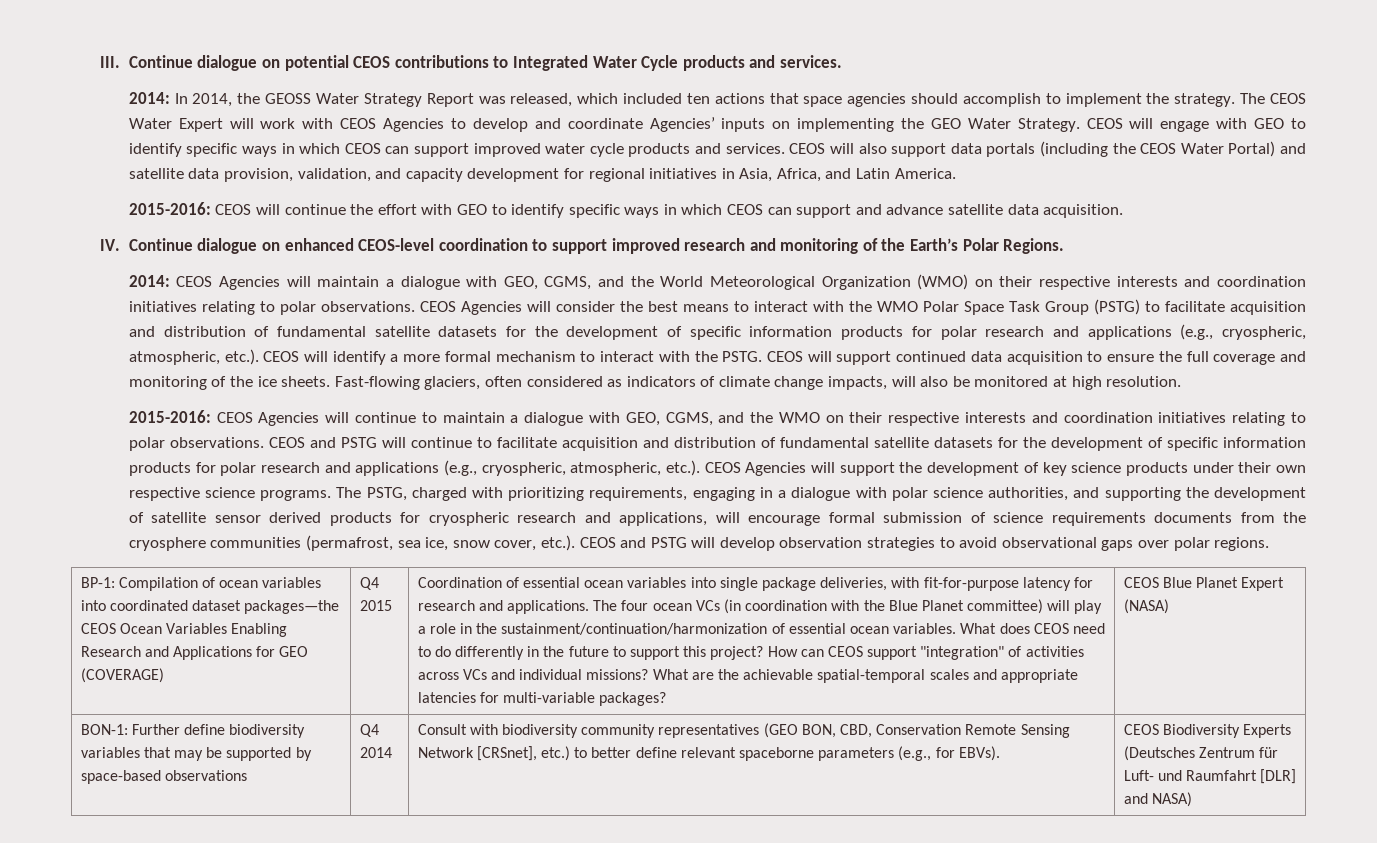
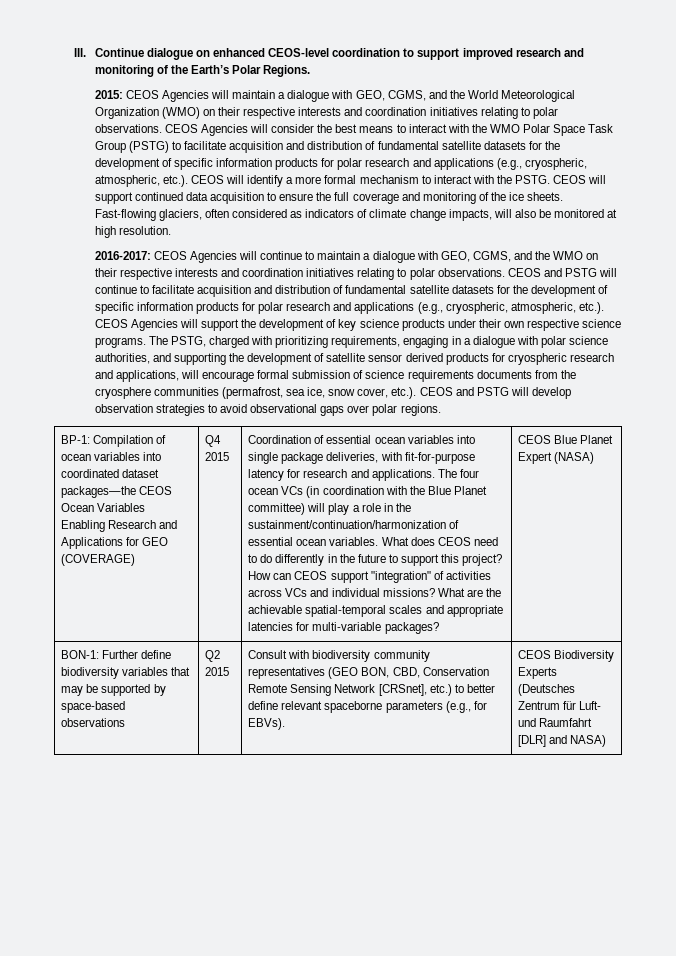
- III. Continue dialogue on potential CEOS contributions to Integrated Water Cycle products and services.
- 2014: In 2014, the GEOSS Water Strategy Report was released, which included ten actions that space agencies should accomplish to implement the strategy. The CEOS Water Expert will work with CEOS Agencies to develop and coordinate Agencies’ inputs on implementing the GEO Water Strategy. CEOS will engage with GEO to identify specific ways in which CEOS can support improved water cycle products and services. CEOS will also support data portals (including the CEOS Water Portal) and satellite data provision, validation, and capacity development for regional initiatives in Asia, Africa, and Latin America.
- 2015-2016: CEOS will continue the effort with GEO to identify specific ways in which CEOS can support and advance satellite data acquisition.
- IV. Continue dialogue on enhanced CEOS-level coordination to support improved research and monitoring of the Earth’s Polar Regions.
+ III. Continue dialogue on enhanced CEOS-level coordination to support improved research and monitoring of the Earth’s Polar Regions.
- 2014: CEOS Agencies will maintain a dialogue with GEO, CGMS, and the World Meteorological Organization (WMO) on their respective interests and coordination initiatives relating to polar observations.
+ 2015: CEOS Agencies will maintain a dialogue with GEO, CGMS, and the World Meteorological Organization (WMO) on their respective interests and coordination initiatives relating to polar observations.
- 2015-2016: CEOS Agencies will continue to maintain a dialogue with GEO, CGMS, and the WMO on their respective interests and coordination initiatives relating to polar observations.
+ 2016-2017: CEOS Agencies will continue to maintain a dialogue with GEO, CGMS, and the WMO on their respective interests and coordination initiatives relating to polar observations.
- Q4 2014
+ Q2 2015

